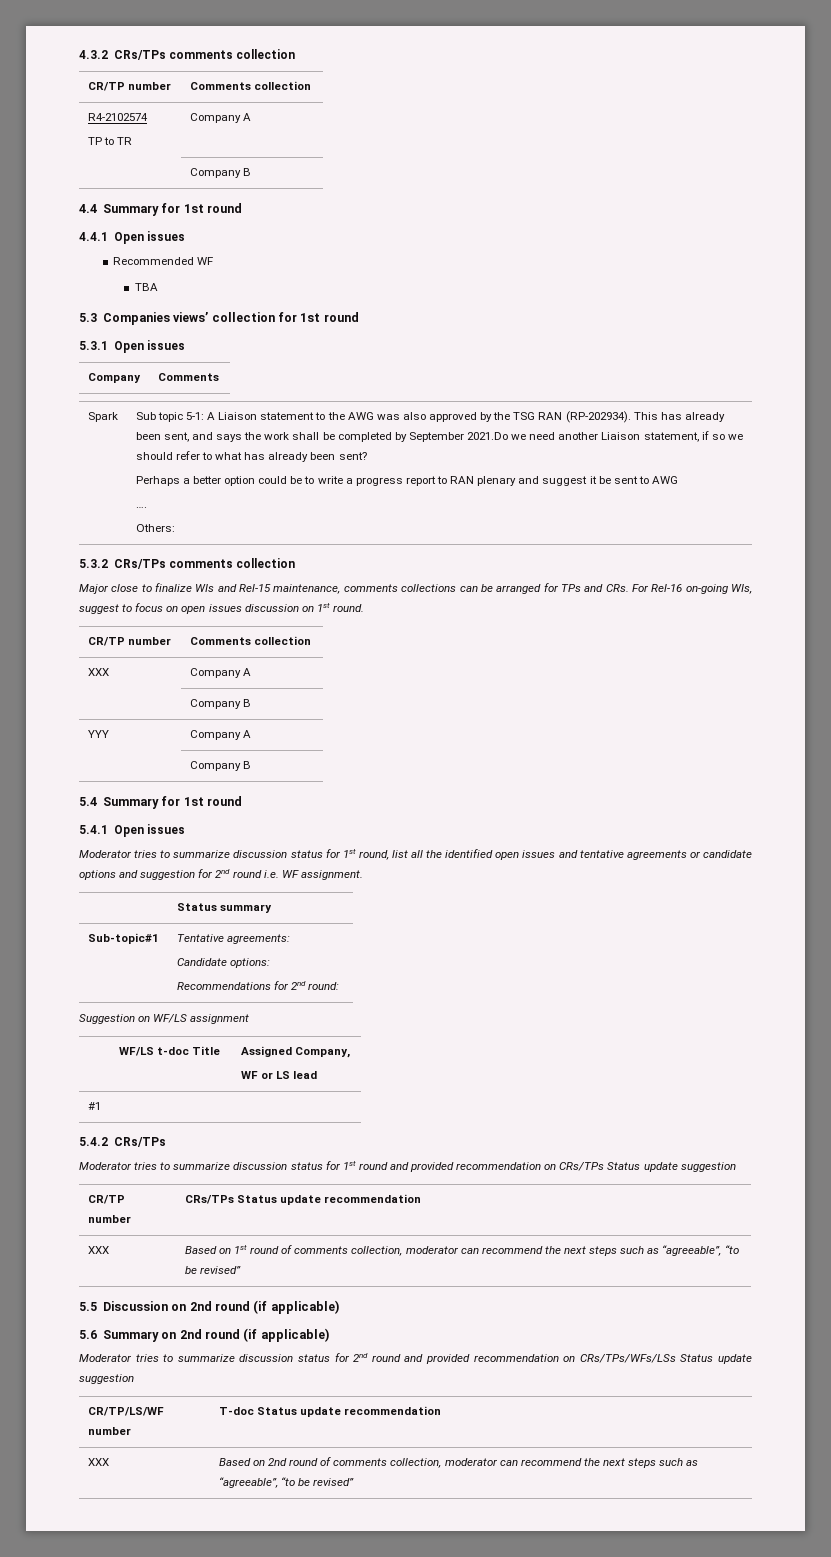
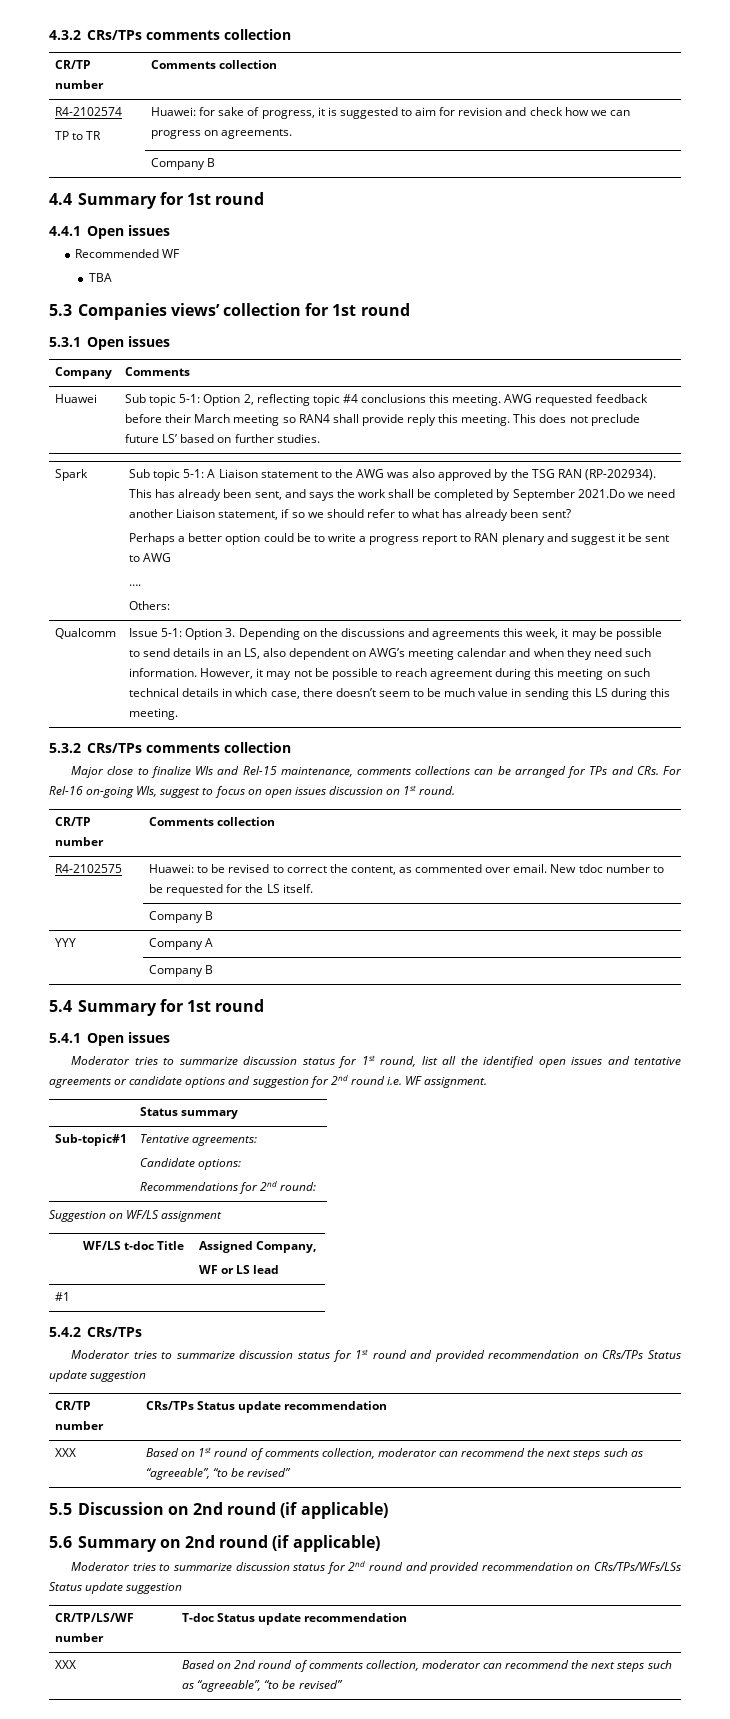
  R4-2102574
- TP to TR | Company A
+ TP to TR | Huawei: for sake of progress, it is suggested to aim for revision and check how we can progress on agreements.
+ Huawei | Sub topic 5-1: Option 2, reflecting topic #4 conclusions this meeting. AWG requested feedback before their March meeting so RAN4 shall provide reply this meeting. This does not preclude future LS’ based on further studies.
+ Qualcomm | Issue 5-1: Option 3. Depending on the discussions and agreements this week, it may be possible to send details in an LS, also dependent on AWG’s meeting calendar and when they need such information. However, it may not be possible to reach agreement during this meeting on such technical details in which case, there doesn’t seem to be much value in sending this LS during this meeting.
- XXX | Company A
+ R4-2102575 | Huawei: to be revised to correct the content, as commented over email. New tdoc number to be requested for the LS itself.

